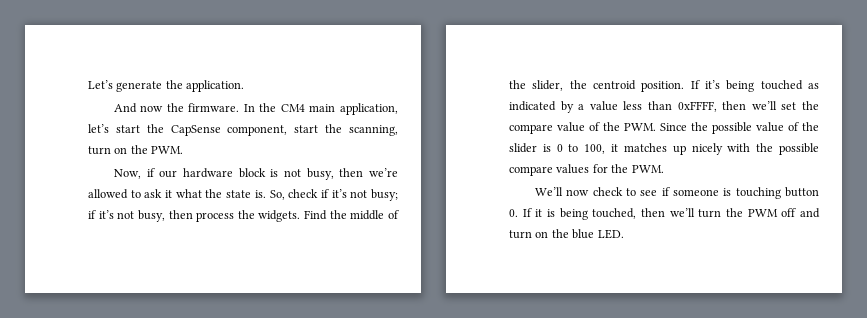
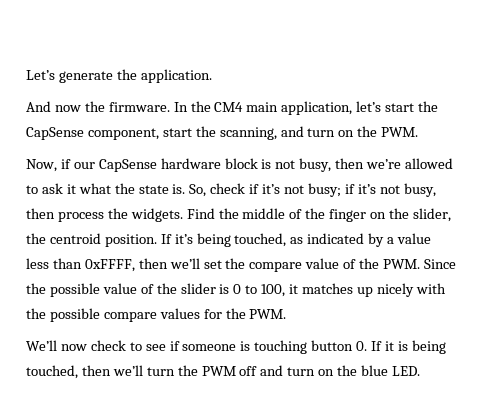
- In the CM4 main application, let’s start the CapSense component, start the scanning, turn on the PWM.
+ In the CM4 main application, let’s start the CapSense component, start the scanning, and turn on the PWM.
- Now, if our hardware block is not busy, then we’re allowed to ask it what the state is.
+ Now, if our CapSense hardware block is not busy, then we’re allowed to ask it what the state is.
- Find the middle of the slider, the centroid position.
+ Find the middle of the finger on the slider, the centroid position.
- If it’s being touched as indicated by a value less than 0xFFFF, then we’ll set the compare value of the PWM. Since the possible value of the slider is 0 to 100, it matches up nicely with the possible compare values for the PWM.
+ If it’s being touched, as indicated by a value less than 0xFFFF, then we’ll set the compare value of the PWM. Since the possible value of the slider is 0 to 100, it matches up nicely with the possible compare values for the PWM.

